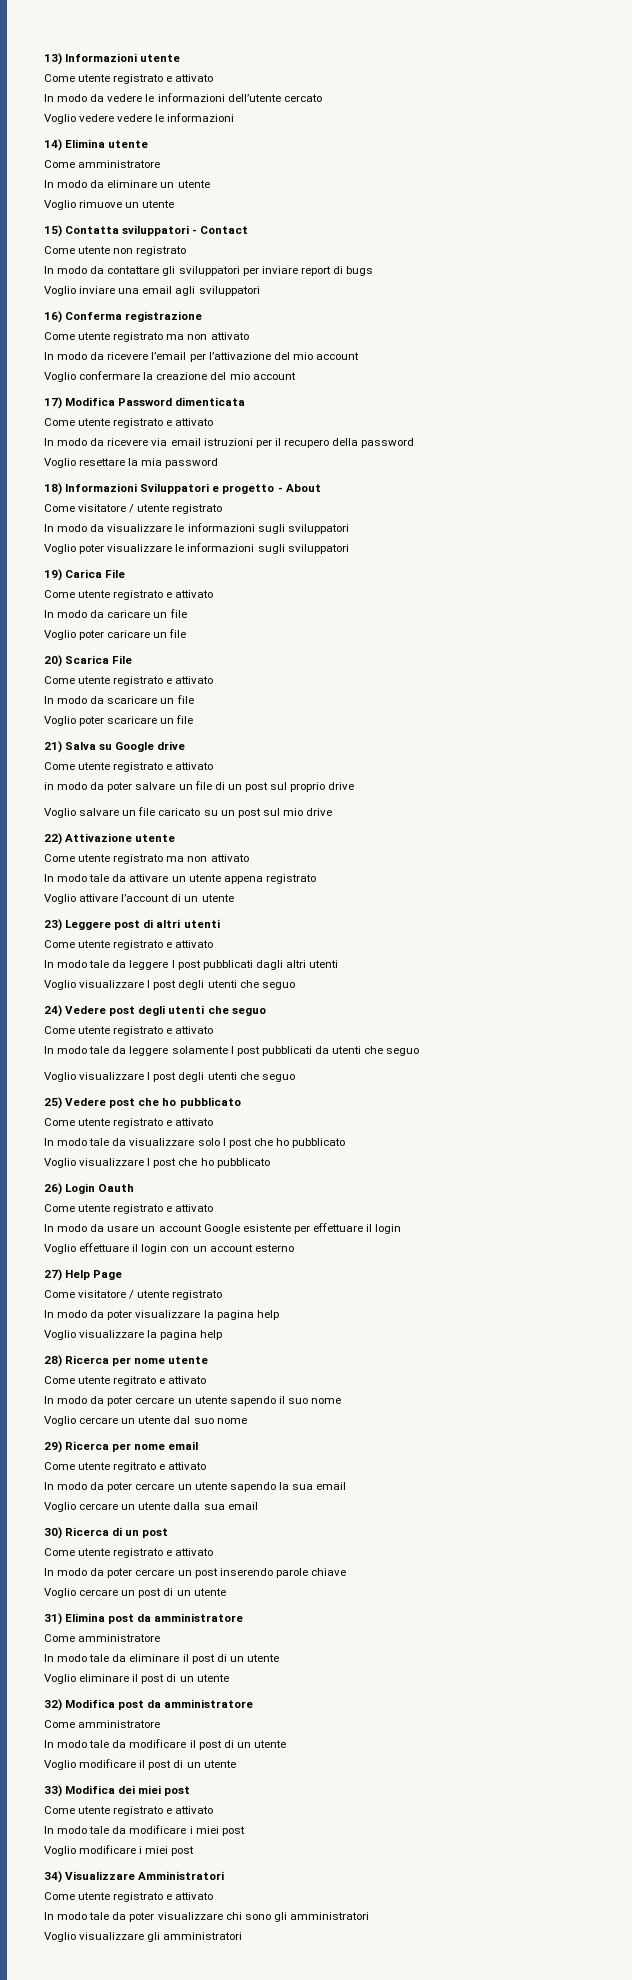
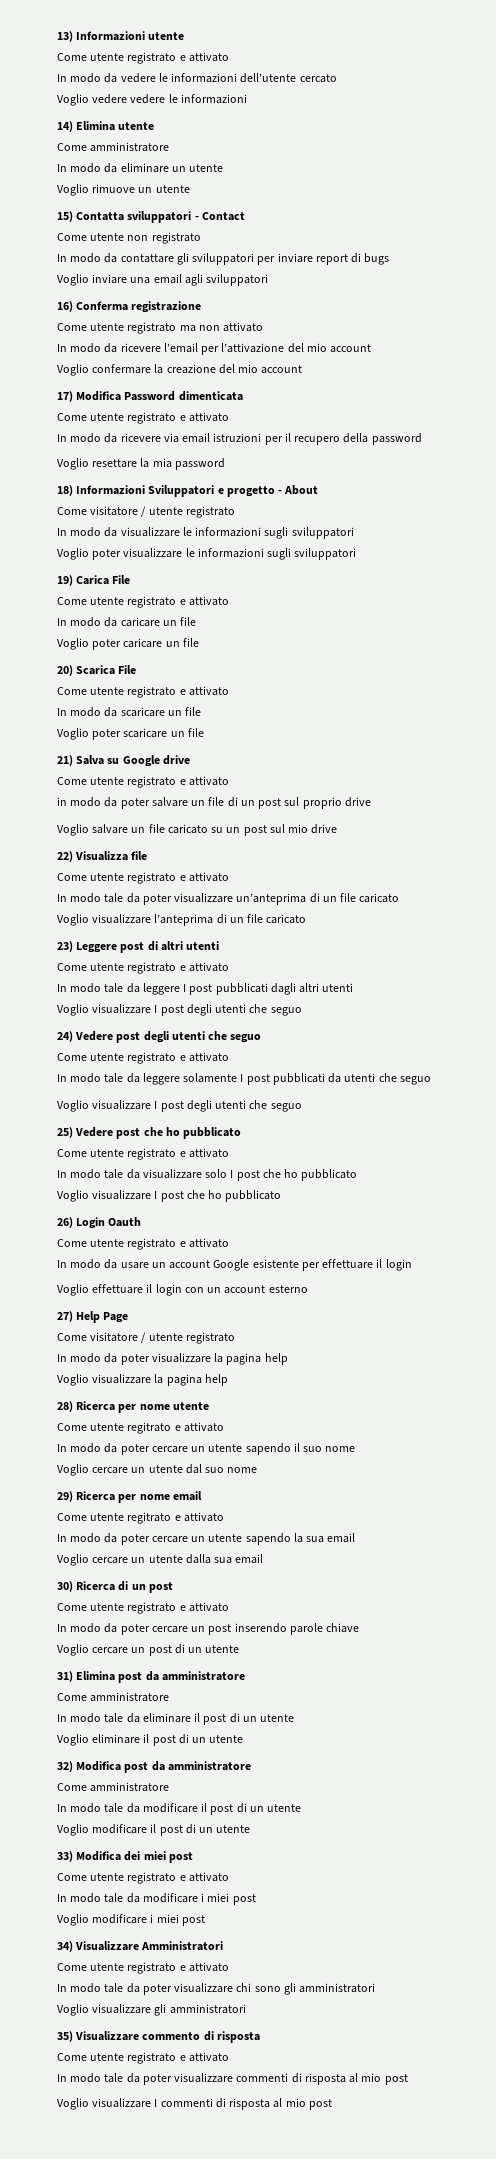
- 22) Attivazione utente
- Come utente registrato ma non attivato
- In modo tale da attivare un utente appena registrato
- Voglio attivare l’account di un utente
+ 22) Visualizza file
+ Come utente registrato e attivato
+ In modo tale da poter visualizzare un’anteprima di un file caricato
+ Voglio visualizzare l’anteprima di un file caricato
+ 35) Visualizzare commento di risposta
+ Come utente registrato e attivato
+ In modo tale da poter visualizzare commenti di risposta al mio post
+ Voglio visualizzare I commenti di risposta al mio post

